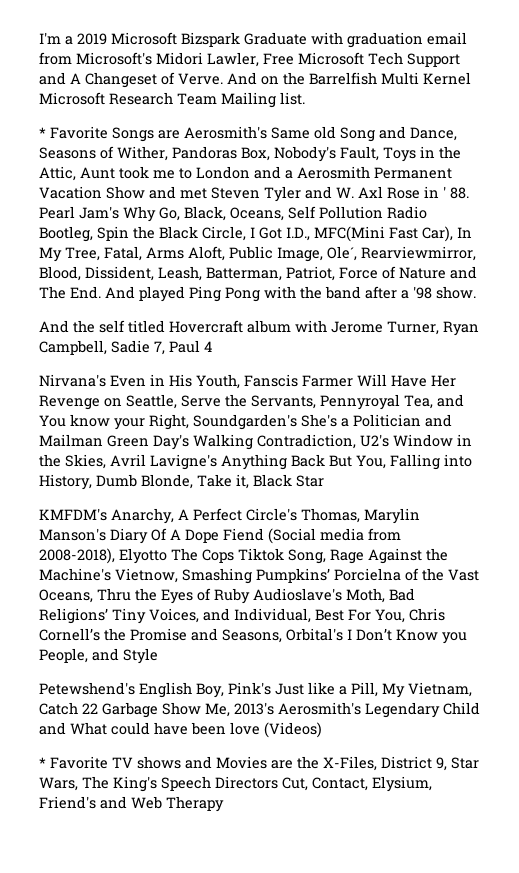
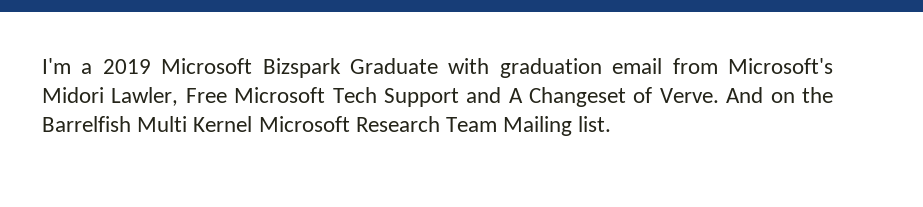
- * Favorite Songs are Aerosmith's Same old Song and Dance, Seasons of Wither, Pandoras Box, Nobody's Fault, Toys in the Attic, Aunt took me to London and a Aerosmith Permanent Vacation Show and met Steven Tyler and W. Axl Rose in ' 88. Pearl Jam's Why Go, Black, Oceans, Self Pollution Radio Bootleg, Spin the Black Circle, I Got I.D., MFC(Mini Fast Car), In My Tree, Fatal, Arms Aloft, Public Image, Ole´, Rearviewmirror, Blood, Dissident, Leash, Batterman, Patriot, Force of Nature and The End. And played Ping Pong with the band after a '98 show.
- And the self titled Hovercraft album with Jerome Turner, Ryan Campbell, Sadie 7, Paul 4
- Nirvana's Even in His Youth, Fanscis Farmer Will Have Her Revenge on Seattle, Serve the Servants, Pennyroyal Tea, and You know your Right, Soundgarden's She's a Politician and Mailman Green Day's Walking Contradiction, U2's Window in the Skies, Avril Lavigne's Anything Back But You, Falling into History, Dumb Blonde, Take it, Black Star
- KMFDM's Anarchy, A Perfect Circle's Thomas, Marylin Manson's Diary Of A Dope Fiend (Social media from 2008-2018), Elyotto The Cops Tiktok Song, Rage Against the Machine's Vietnow, Smashing Pumpkins’ Porcielna of the Vast Oceans, Thru the Eyes of Ruby Audioslave's Moth, Bad Religions’ Tiny Voices, and Individual, Best For You, Chris Cornell’s the Promise and Seasons, Orbital's I Don’t Know you People, and Style
- Petewshend's English Boy, Pink's Just like a Pill, My Vietnam, Catch 22 Garbage Show Me, 2013's Aerosmith's Legendary Child and What could have been love (Videos)
- * Favorite TV shows and Movies are the X-Files, District 9, Star Wars, The King's Speech Directors Cut, Contact, Elysium, Friend's and Web Therapy

